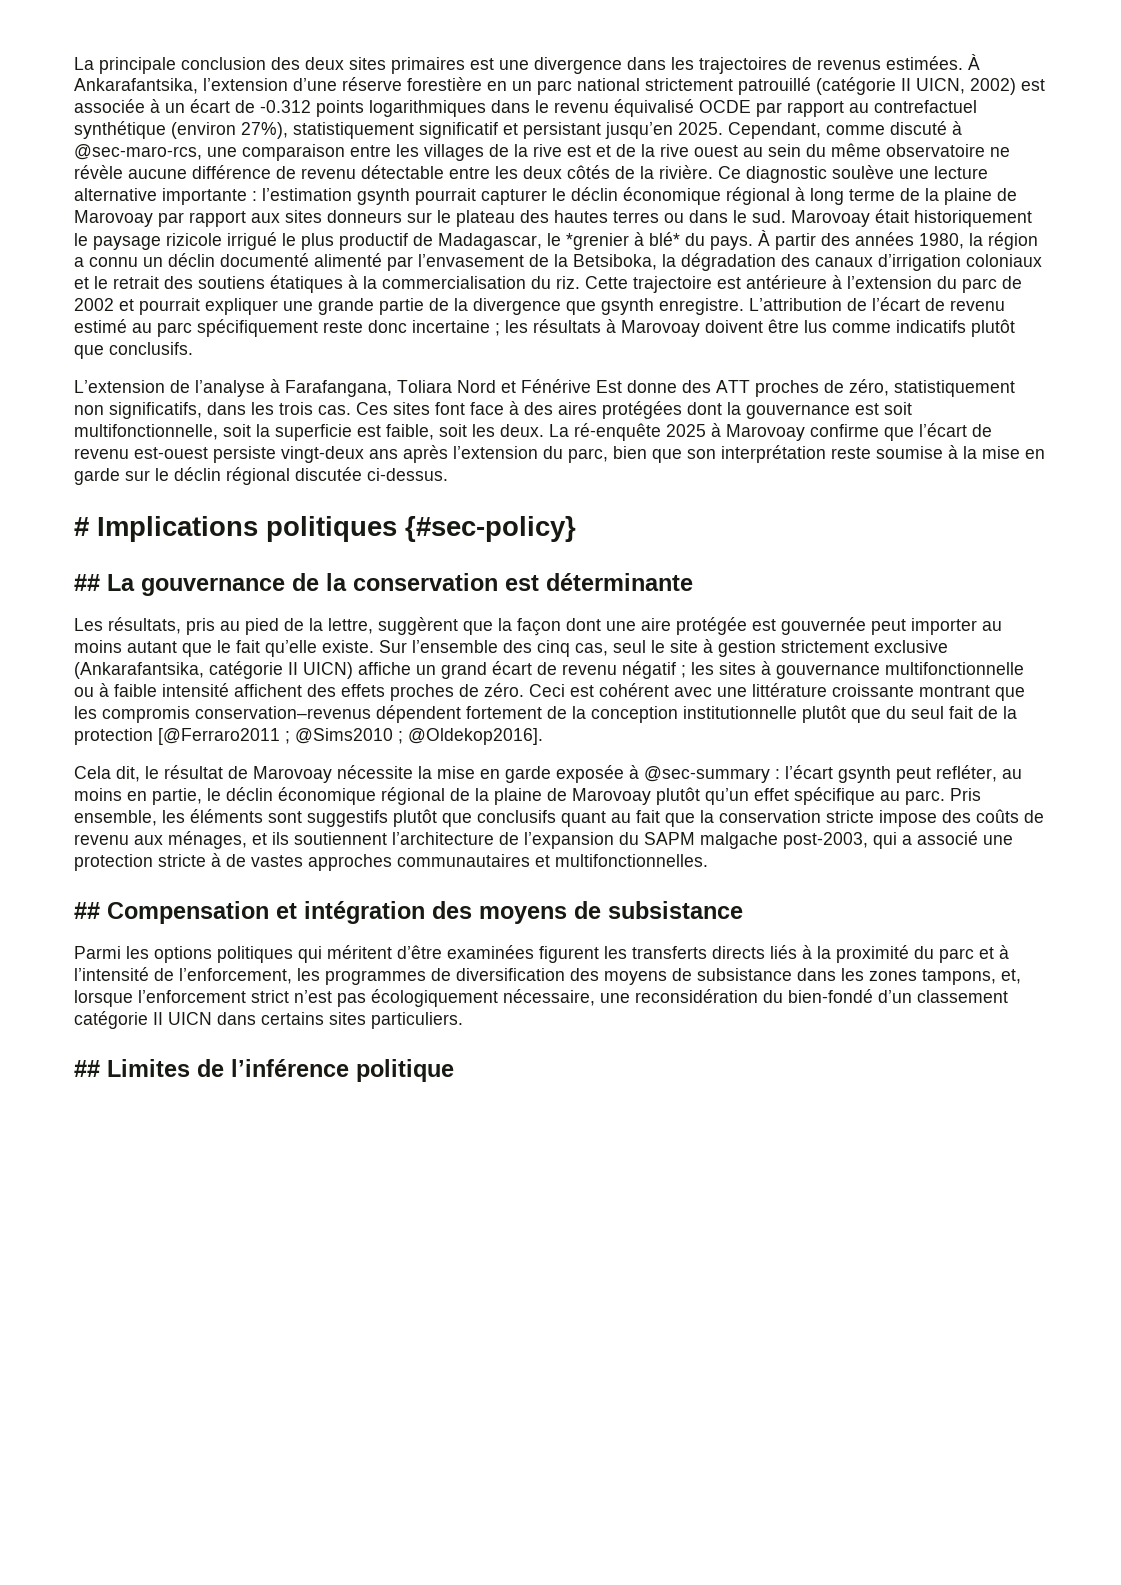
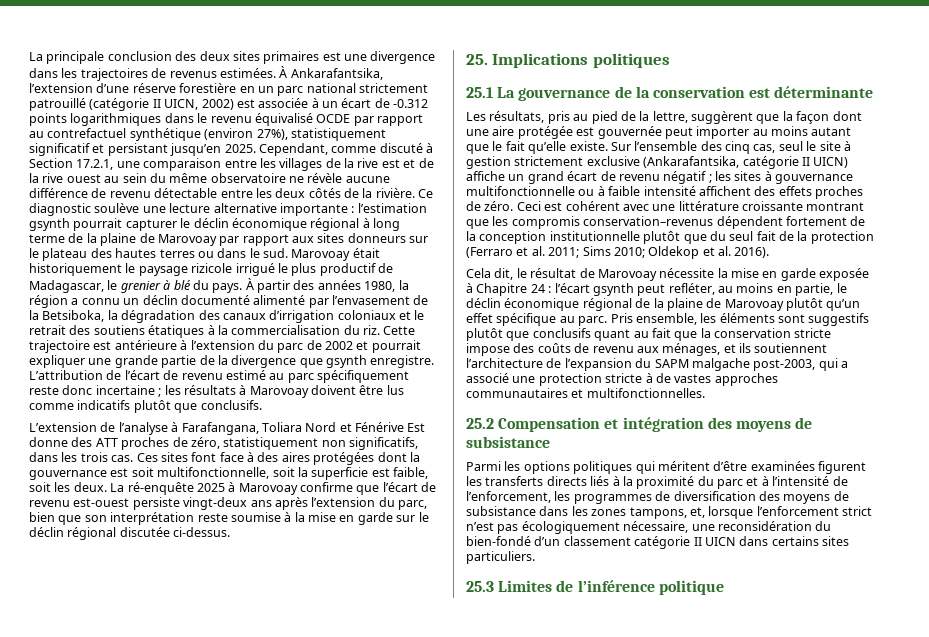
- Cependant, comme discuté à @sec-maro-rcs, une comparaison entre les villages de la rive est et de la rive ouest au sein du même observatoire ne révèle aucune différence de revenu détectable entre les deux côtés de la rivière.
+ Cependant, comme discuté à Section 17.2.1, une comparaison entre les villages de la rive est et de la rive ouest au sein du même observatoire ne révèle aucune différence de revenu détectable entre les deux côtés de la rivière.
- Marovoay était historiquement le paysage rizicole irrigué le plus productif de Madagascar, le *grenier à blé* du pays.
+ Marovoay était historiquement le paysage rizicole irrigué le plus productif de Madagascar, le grenier à blé du pays.
- # Implications politiques {#sec-policy}
- ## La gouvernance de la conservation est déterminante
+ 25. Implications politiques
+ 25.1 La gouvernance de la conservation est déterminante
- Ceci est cohérent avec une littérature croissante montrant que les compromis conservation–revenus dépendent fortement de la conception institutionnelle plutôt que du seul fait de la protection [@Ferraro2011 ; @Sims2010 ; @Oldekop2016].
+ Ceci est cohérent avec une littérature croissante montrant que les compromis conservation–revenus dépendent fortement de la conception institutionnelle plutôt que du seul fait de la protection (Ferraro et al. 2011; Sims 2010; Oldekop et al. 2016).
- Cela dit, le résultat de Marovoay nécessite la mise en garde exposée à @sec-summary : l’écart gsynth peut refléter, au moins en partie, le déclin économique régional de la plaine de Marovoay plutôt qu’un effet spécifique au parc.
+ Cela dit, le résultat de Marovoay nécessite la mise en garde exposée à Chapitre 24 : l’écart gsynth peut refléter, au moins en partie, le déclin économique régional de la plaine de Marovoay plutôt qu’un effet spécifique au parc.
- ## Compensation et intégration des moyens de subsistance
+ 25.2 Compensation et intégration des moyens de subsistance
- ## Limites de l’inférence politique
+ 25.3 Limites de l’inférence politique

